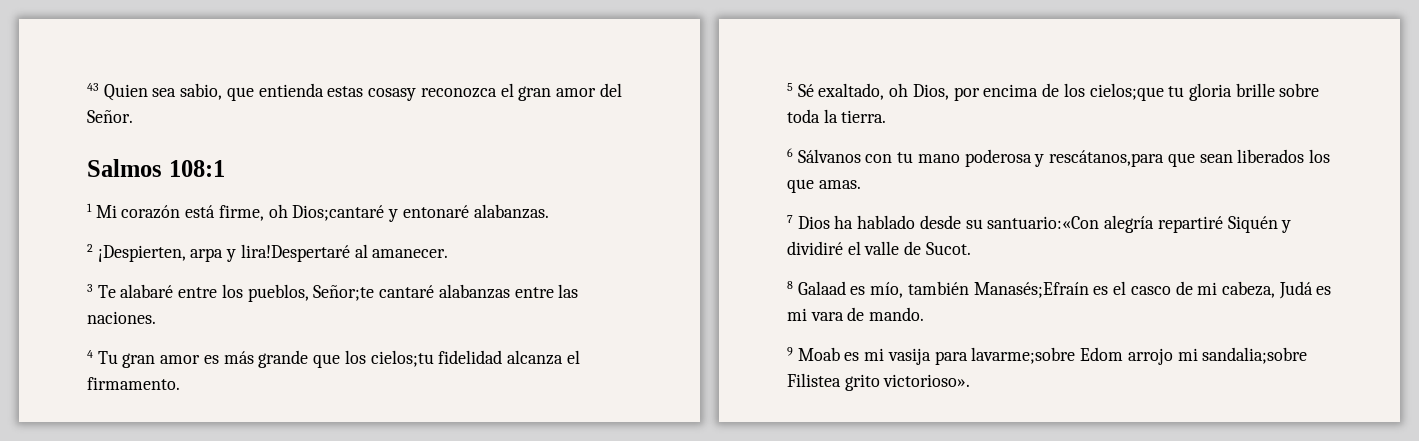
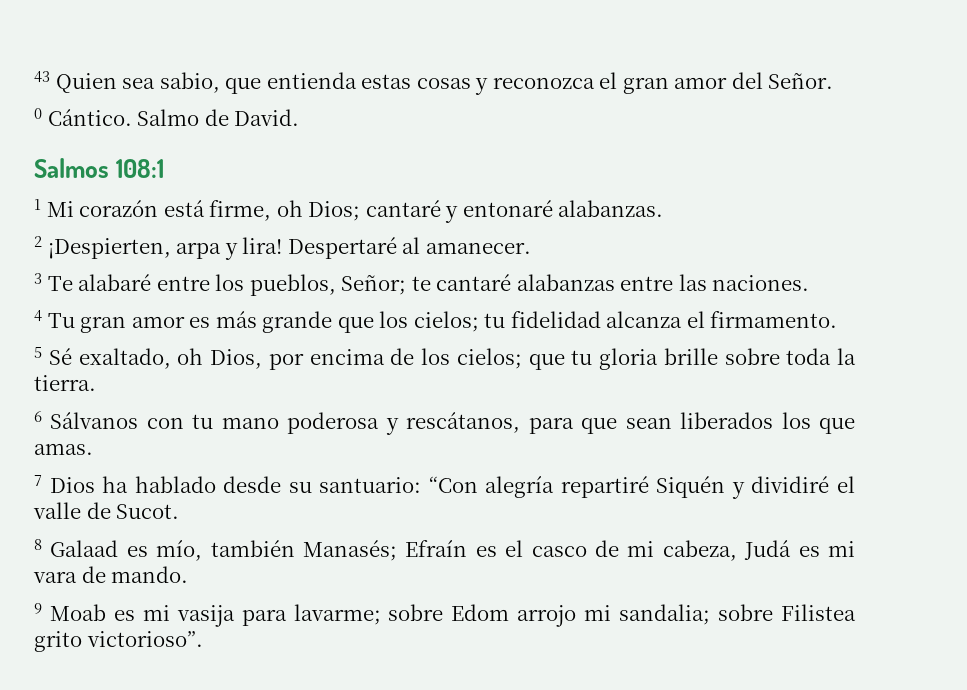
- 43 Quien sea sabio, que entienda estas cosasy reconozca el gran amor del Señor.
+ 43 Quien sea sabio, que entienda estas cosas y reconozca el gran amor del Señor.
+ 0 Cántico. Salmo de David.
- 1 Mi corazón está firme, oh Dios;cantaré y entonaré alabanzas.
+ 1 Mi corazón está firme, oh Dios; cantaré y entonaré alabanzas.
- 2 ¡Despierten, arpa y lira!Despertaré al amanecer.
+ 2 ¡Despierten, arpa y lira! Despertaré al amanecer.
- 3 Te alabaré entre los pueblos, Señor;te cantaré alabanzas entre las naciones.
+ 3 Te alabaré entre los pueblos, Señor; te cantaré alabanzas entre las naciones.
- 4 Tu gran amor es más grande que los cielos;tu fidelidad alcanza el firmamento.
+ 4 Tu gran amor es más grande que los cielos; tu fidelidad alcanza el firmamento.
- 5 Sé exaltado, oh Dios, por encima de los cielos;que tu gloria brille sobre toda la tierra.
+ 5 Sé exaltado, oh Dios, por encima de los cielos; que tu gloria brille sobre toda la tierra.
- 6 Sálvanos con tu mano poderosa y rescátanos,para que sean liberados los que amas.
+ 6 Sálvanos con tu mano poderosa y rescátanos, para que sean liberados los que amas.
- 7 Dios ha hablado desde su santuario:«Con alegría repartiré Siquén y dividiré el valle de Sucot.
+ 7 Dios ha hablado desde su santuario: “Con alegría repartiré Siquén y dividiré el valle de Sucot.
- 8 Galaad es mío, también Manasés;Efraín es el casco de mi cabeza, Judá es mi vara de mando.
+ 8 Galaad es mío, también Manasés; Efraín es el casco de mi cabeza, Judá es mi vara de mando.
- 9 Moab es mi vasija para lavarme;sobre Edom arrojo mi sandalia;sobre Filistea grito victorioso».
+ 9 Moab es mi vasija para lavarme; sobre Edom arrojo mi sandalia; sobre Filistea grito victorioso”.

